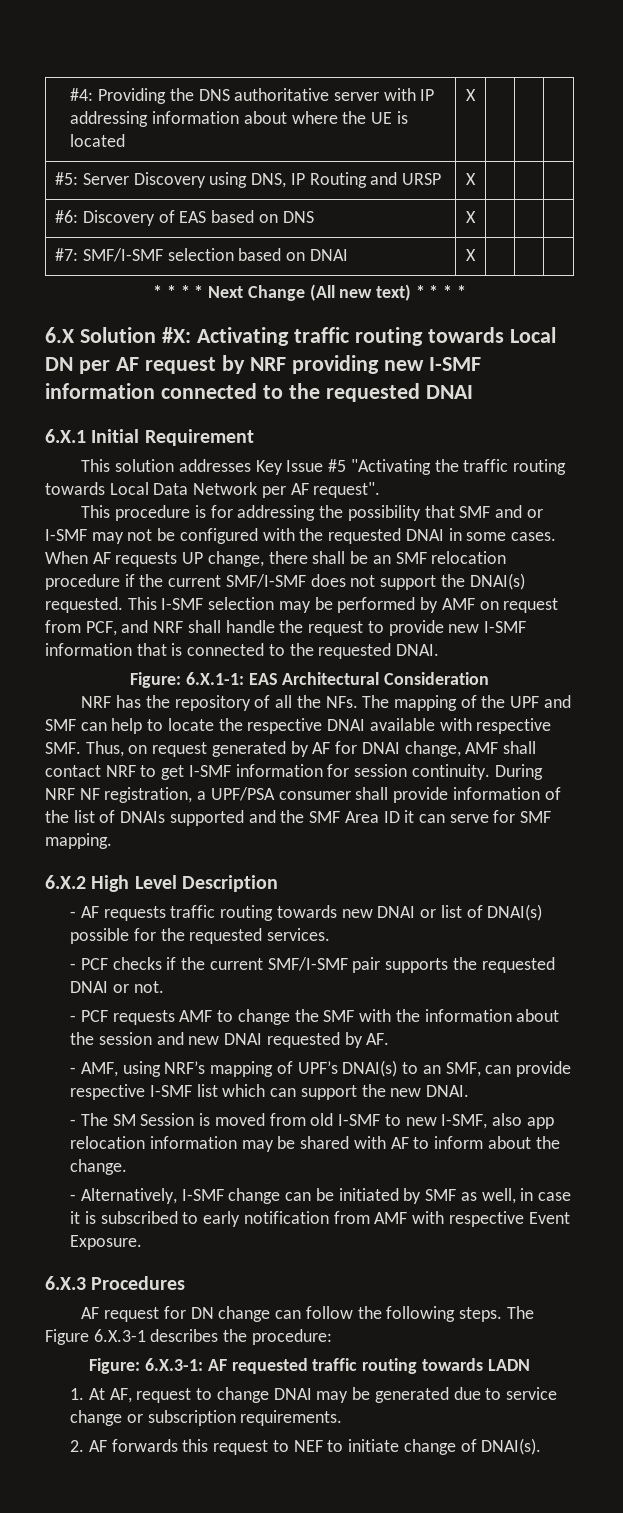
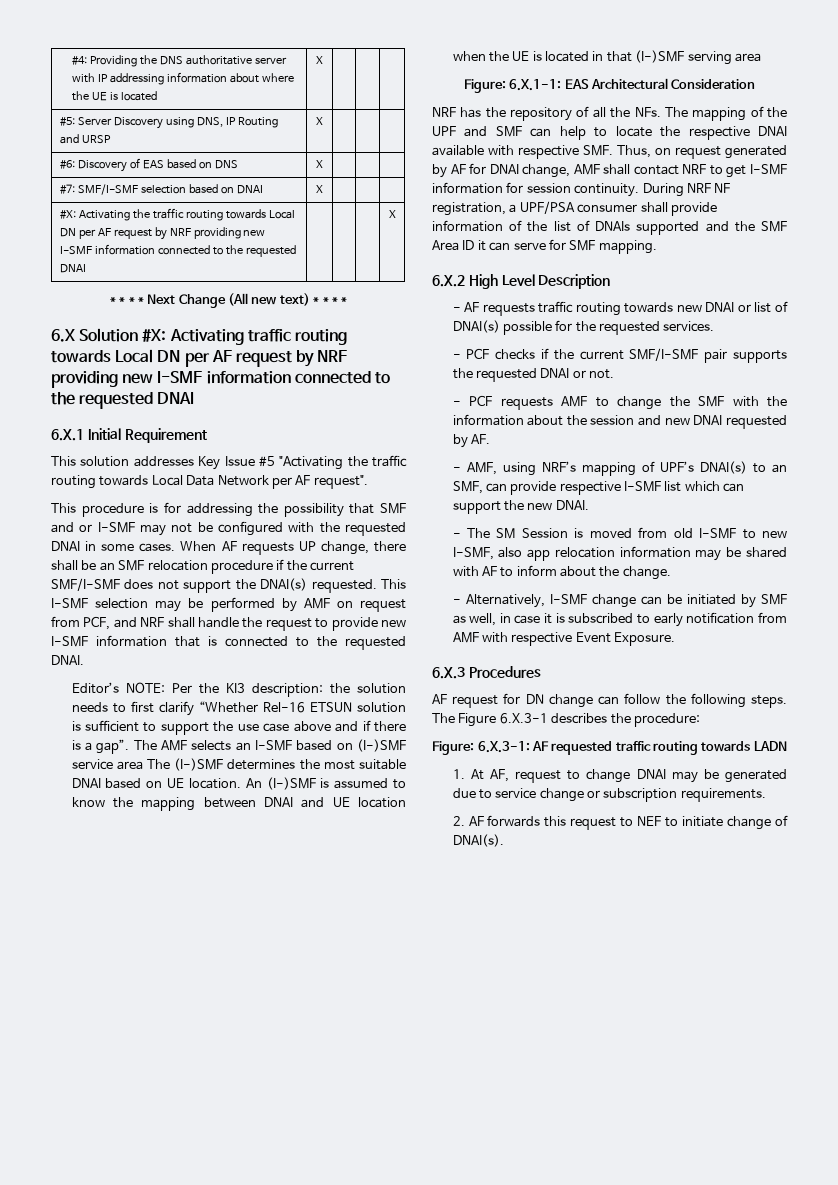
+ #X: Activating the traffic routing towards Local DN per AF request by NRF providing new I-SMF information connected to the requested DNAI | | | | X
+ Editor’s NOTE: Per the KI3 description: the solution needs to first clarify “Whether Rel-16 ETSUN solution is sufficient to support the use case above and if there is a gap”. The AMF selects an I-SMF based on (I-)SMF service area The (I-)SMF determines the most suitable DNAI based on UE location. An (I-)SMF is assumed to know the mapping between DNAI and UE location when the UE is located in that (I-)SMF serving area

